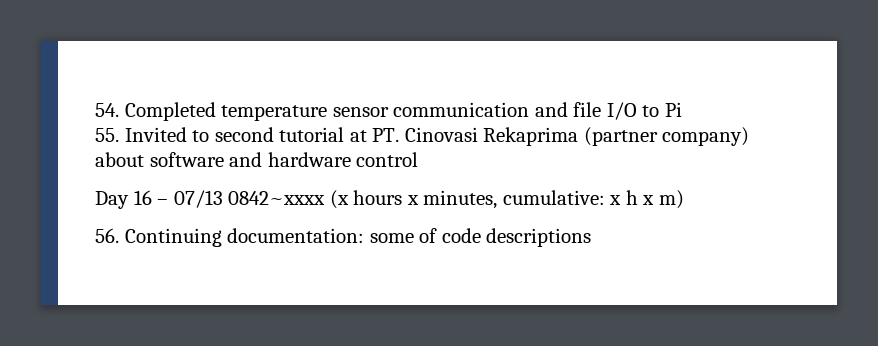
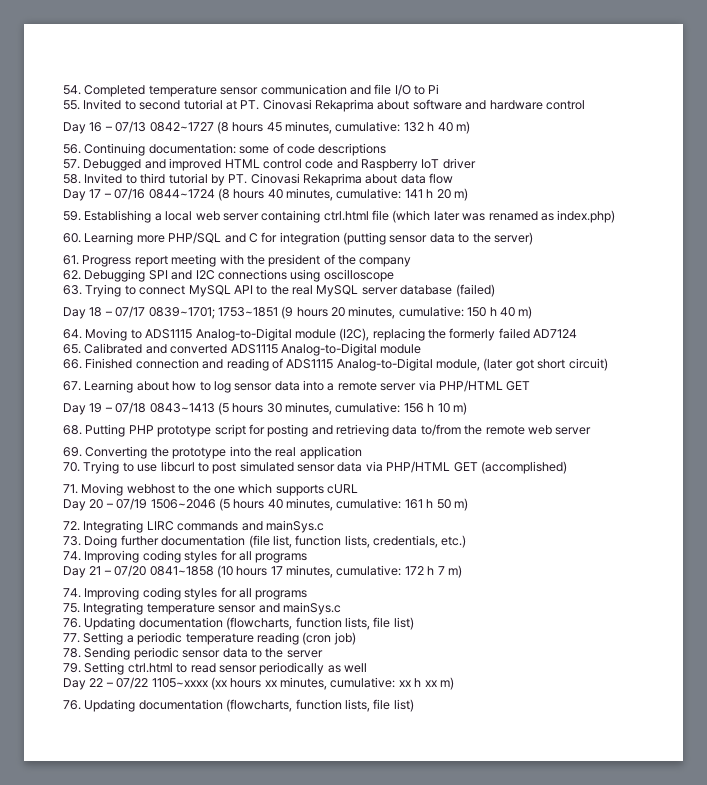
- 55. Invited to second tutorial at PT. Cinovasi Rekaprima (partner company) about software and hardware control
+ 55. Invited to second tutorial at PT. Cinovasi Rekaprima about software and hardware control
- Day 16 – 07/13 0842~xxxx (x hours x minutes, cumulative: x h x m)
+ Day 16 – 07/13 0842~1727 (8 hours 45 minutes, cumulative: 132 h 40 m)
+ 57. Debugged and improved HTML control code and Raspberry IoT driver
+ 58. Invited to third tutorial by PT. Cinovasi Rekaprima about data flow
+ Day 17 – 07/16 0844~1724 (8 hours 40 minutes, cumulative: 141 h 20 m)
+ 59. Establishing a local web server containing ctrl.html file (which later was renamed as index.php)
+ 60. Learning more PHP/SQL and C for integration (putting sensor data to the server)
+ 61. Progress report meeting with the president of the company
+ 62. Debugging SPI and I2C connections using oscilloscope
+ 63. Trying to connect MySQL API to the real MySQL server database (failed)
+ Day 18 – 07/17 0839~1701; 1753~1851 (9 hours 20 minutes, cumulative: 150 h 40 m)
+ 64. Moving to ADS1115 Analog-to-Digital module (I2C), replacing the formerly failed AD7124
+ 65. Calibrated and converted ADS1115 Analog-to-Digital module
+ 66. Finished connection and reading of ADS1115 Analog-to-Digital module, (later got short circuit)
+ 67. Learning about how to log sensor data into a remote server via PHP/HTML GET
+ Day 19 – 07/18 0843~1413 (5 hours 30 minutes, cumulative: 156 h 10 m)
+ 68. Putting PHP prototype script for posting and retrieving data to/from the remote web server
+ 69. Converting the prototype into the real application
+ 70. Trying to use libcurl to post simulated sensor data via PHP/HTML GET (accomplished)
+ 71. Moving webhost to the one which supports cURL
+ Day 20 – 07/19 1506~2046 (5 hours 40 minutes, cumulative: 161 h 50 m)
+ 72. Integrating LIRC commands and mainSys.c
+ 73. Doing further documentation (file list, function lists, credentials, etc.)
+ 74. Improving coding styles for all programs
+ Day 21 – 07/20 0841~1858 (10 hours 17 minutes, cumulative: 172 h 7 m)
+ 74. Improving coding styles for all programs
+ 75. Integrating temperature sensor and mainSys.c
+ 76. Updating documentation (flowcharts, function lists, file list)
+ 77. Setting a periodic temperature reading (cron job)
+ 78. Sending periodic sensor data to the server
+ 79. Setting ctrl.html to read sensor periodically as well
+ Day 22 – 07/22 1105~xxxx (xx hours xx minutes, cumulative: xx h xx m)
+ 76. Updating documentation (flowcharts, function lists, file list)

